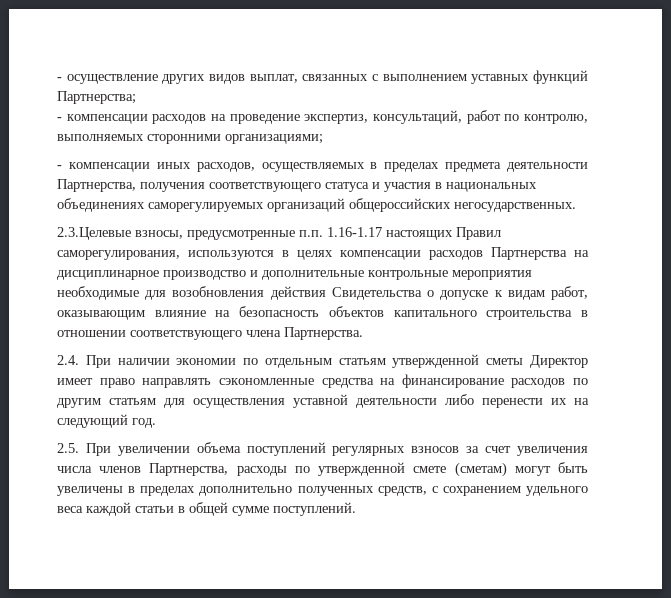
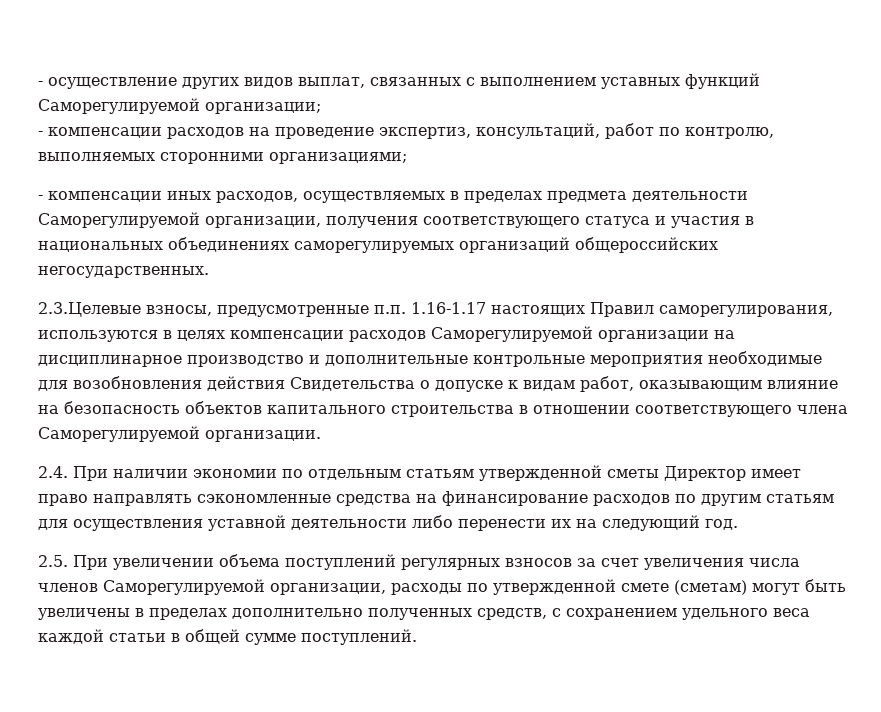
- - осуществление других видов выплат, связанных с выполнением уставных функций Партнерства;
+ - осуществление других видов выплат, связанных с выполнением уставных функций Саморегулируемой организации;
- - компенсации иных расходов, осуществляемых в пределах предмета деятельности Партнерства, получения соответствующего статуса и участия в национальных объединениях саморегулируемых организаций общероссийских негосударственных.
+ - компенсации иных расходов, осуществляемых в пределах предмета деятельности Саморегулируемой организации, получения соответствующего статуса и участия в национальных объединениях саморегулируемых организаций общероссийских негосударственных.
- 2.3.Целевые взносы, предусмотренные п.п. 1.16-1.17 настоящих Правил саморегулирования, используются в целях компенсации расходов Партнерства на дисциплинарное производство и дополнительные контрольные мероприятия необходимые для возобновления действия Свидетельства о допуске к видам работ, оказывающим влияние на безопасность объектов капитального строительства в отношении соответствующего члена Партнерства.
+ 2.3.Целевые взносы, предусмотренные п.п. 1.16-1.17 настоящих Правил саморегулирования, используются в целях компенсации расходов Саморегулируемой организации на дисциплинарное производство и дополнительные контрольные мероприятия необходимые для возобновления действия Свидетельства о допуске к видам работ, оказывающим влияние на безопасность объектов капитального строительства в отношении соответствующего члена Саморегулируемой организации.
- 2.5. При увеличении объема поступлений регулярных взносов за счет увеличения числа членов Партнерства, расходы по утвержденной смете (сметам) могут быть увеличены в пределах дополнительно полученных средств, с сохранением удельного веса каждой статьи в общей сумме поступлений.
+ 2.5. При увеличении объема поступлений регулярных взносов за счет увеличения числа членов Саморегулируемой организации, расходы по утвержденной смете (сметам) могут быть увеличены в пределах дополнительно полученных средств, с сохранением удельного веса каждой статьи в общей сумме поступлений.

